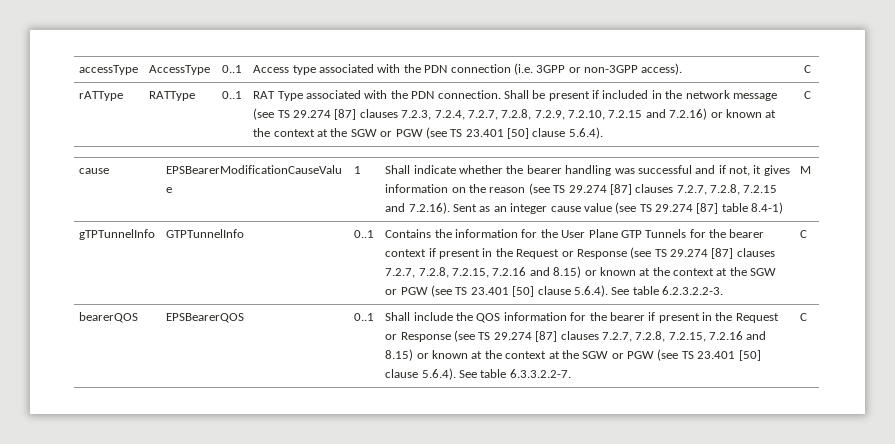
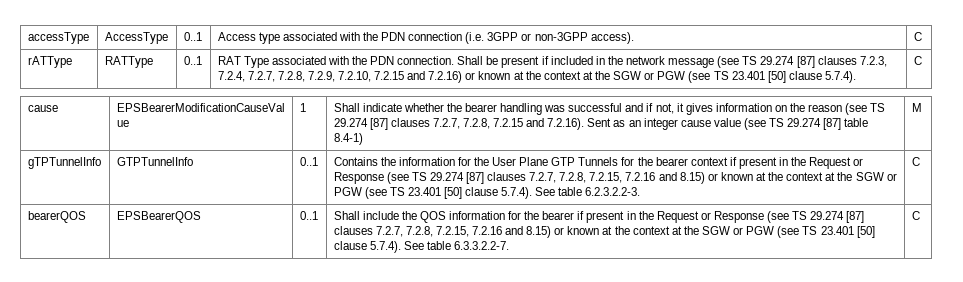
- Shall be present if included in the network message (see TS 29.274 [87] clauses 7.2.3, 7.2.4, 7.2.7, 7.2.8, 7.2.9, 7.2.10, 7.2.15 and 7.2.16) or known at the context at the SGW or PGW (see TS 23.401 [50] clause 5.6.4).
+ Shall be present if included in the network message (see TS 29.274 [87] clauses 7.2.3, 7.2.4, 7.2.7, 7.2.8, 7.2.9, 7.2.10, 7.2.15 and 7.2.16) or known at the context at the SGW or PGW (see TS 23.401 [50] clause 5.7.4).
- Contains the information for the User Plane GTP Tunnels for the bearer context if present in the Request or Response (see TS 29.274 [87] clauses 7.2.7, 7.2.8, 7.2.15, 7.2.16 and 8.15) or known at the context at the SGW or PGW (see TS 23.401 [50] clause 5.6.4). See table 6.2.3.2.2-3.
+ Contains the information for the User Plane GTP Tunnels for the bearer context if present in the Request or Response (see TS 29.274 [87] clauses 7.2.7, 7.2.8, 7.2.15, 7.2.16 and 8.15) or known at the context at the SGW or PGW (see TS 23.401 [50] clause 5.7.4). See table 6.2.3.2.2-3.
- Shall include the QOS information for the bearer if present in the Request or Response (see TS 29.274 [87] clauses 7.2.7, 7.2.8, 7.2.15, 7.2.16 and 8.15) or known at the context at the SGW or PGW (see TS 23.401 [50] clause 5.6.4). See table 6.3.3.2.2-7.
+ Shall include the QOS information for the bearer if present in the Request or Response (see TS 29.274 [87] clauses 7.2.7, 7.2.8, 7.2.15, 7.2.16 and 8.15) or known at the context at the SGW or PGW (see TS 23.401 [50] clause 5.7.4). See table 6.3.3.2.2-7.

